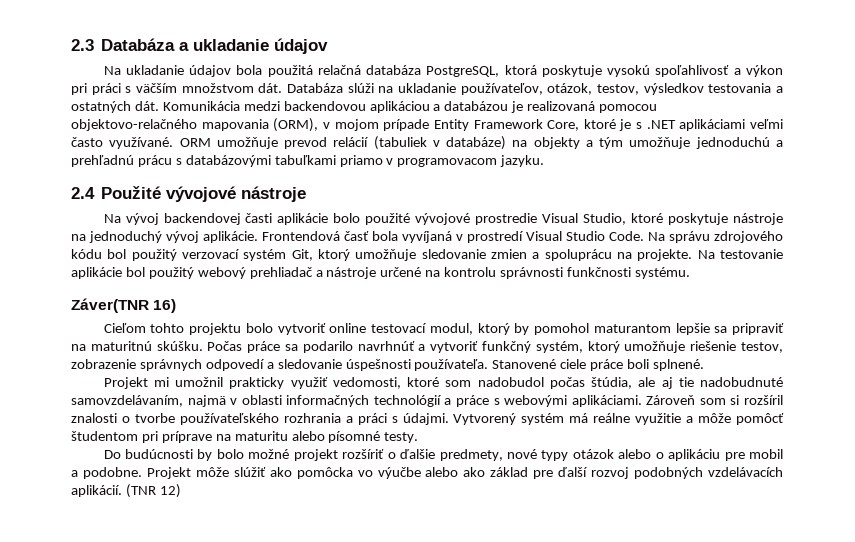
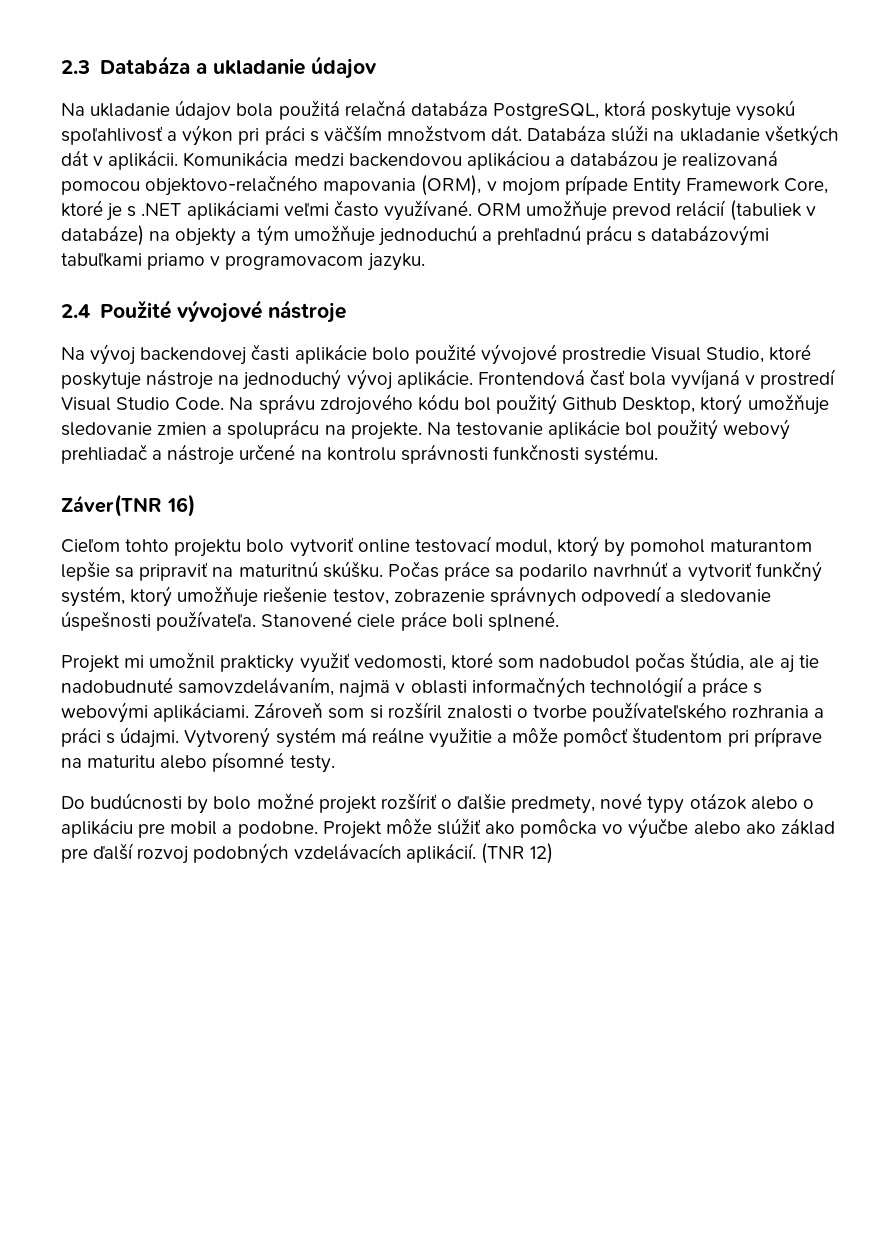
- Databáza slúži na ukladanie používateľov, otázok, testov, výsledkov testovania a ostatných dát.
+ Databáza slúži na ukladanie všetkých dát v aplikácii.
- Na správu zdrojového kódu bol použitý verzovací systém Git, ktorý umožňuje sledovanie zmien a spoluprácu na projekte.
+ Na správu zdrojového kódu bol použitý Github Desktop, ktorý umožňuje sledovanie zmien a spoluprácu na projekte.

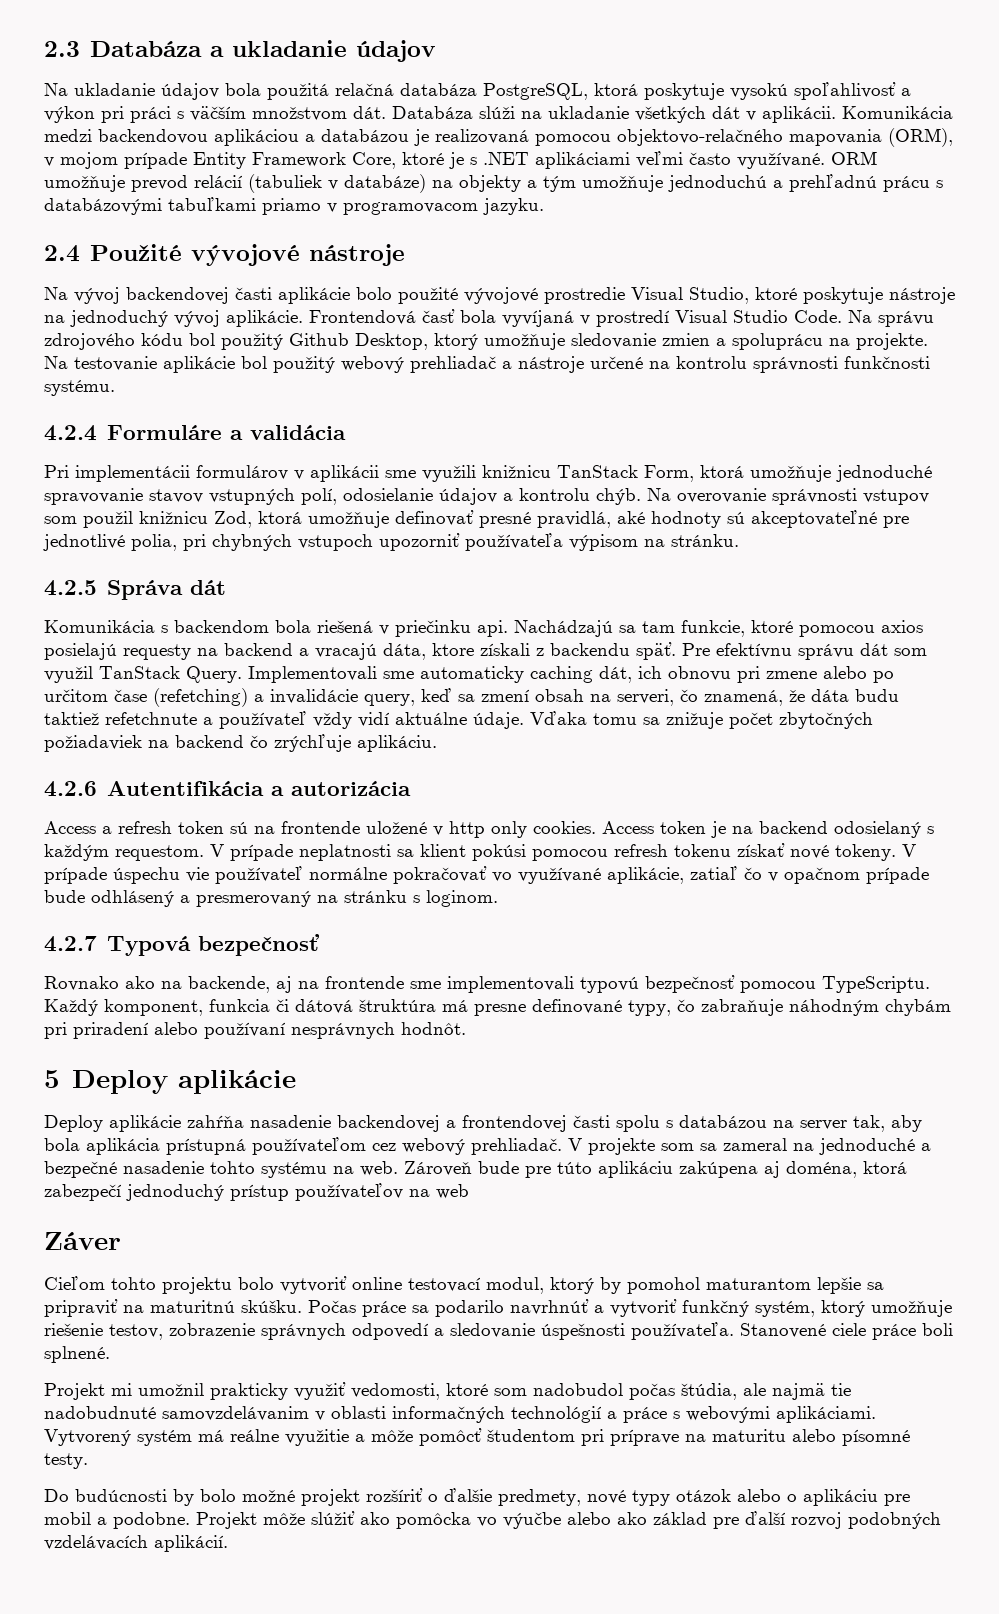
- Záver(TNR 16)
+ 4.2.4 Formuláre a validácia
+ Pri implementácii formulárov v aplikácii sme využili knižnicu TanStack Form, ktorá umožňuje jednoduché spravovanie stavov vstupných polí, odosielanie údajov a kontrolu chýb. Na overovanie správnosti vstupov som použil knižnicu Zod, ktorá umožňuje definovať presné pravidlá, aké hodnoty sú akceptovateľné pre jednotlivé polia, pri chybných vstupoch upozorniť používateľa výpisom na stránku.
+ 4.2.5 Správa dát
+ Komunikácia s backendom bola riešená v priečinku api. Nachádzajú sa tam funkcie, ktoré pomocou axios posielajú requesty na backend a vracajú dáta, ktore získali z backendu späť. Pre efektívnu správu dát som využil TanStack Query. Implementovali sme automaticky caching dát, ich obnovu pri zmene alebo po určitom čase (refetching) a invalidácie query, keď sa zmení obsah na serveri, čo znamená, že dáta budu taktiež refetchnute a používateľ vždy vidí aktuálne údaje. Vďaka tomu sa znižuje počet zbytočných požiadaviek na backend čo zrýchľuje aplikáciu.
+ 4.2.6 Autentifikácia a autorizácia
+ Access a refresh token sú na frontende uložené v http only cookies. Access token je na backend odosielaný s každým requestom. V prípade neplatnosti sa klient pokúsi pomocou refresh tokenu získať nové tokeny. V prípade úspechu vie používateľ normálne pokračovať vo využívané aplikácie, zatiaľ čo v opačnom prípade bude odhlásený a presmerovaný na stránku s loginom.
+ 4.2.7 Typová bezpečnosť
+ Rovnako ako na backende, aj na frontende sme implementovali typovú bezpečnosť pomocou TypeScriptu. Každý komponent, funkcia či dátová štruktúra má presne definované typy, čo zabraňuje náhodným chybám pri priradení alebo používaní nesprávnych hodnôt.
+ 5 Deploy aplikácie
+ Deploy aplikácie zahŕňa nasadenie backendovej a frontendovej časti spolu s databázou na server tak, aby bola aplikácia prístupná používateľom cez webový prehliadač. V projekte som sa zameral na jednoduché a bezpečné nasadenie tohto systému na web. Zároveň bude pre túto aplikáciu zakúpena aj doména, ktorá zabezpečí jednoduchý prístup používateľov na web
+ Záver
- Projekt mi umožnil prakticky využiť vedomosti, ktoré som nadobudol počas štúdia, ale aj tie nadobudnuté samovzdelávaním, najmä v oblasti informačných technológií a práce s webovými aplikáciami.
+ Projekt mi umožnil prakticky využiť vedomosti, ktoré som nadobudol počas štúdia, ale najmä tie nadobudnuté samovzdelávanim v oblasti informačných technológií a práce s webovými aplikáciami.
- Zároveň som si rozšíril znalosti o tvorbe používateľského rozhrania a práci s údajmi.
- (TNR 12)

